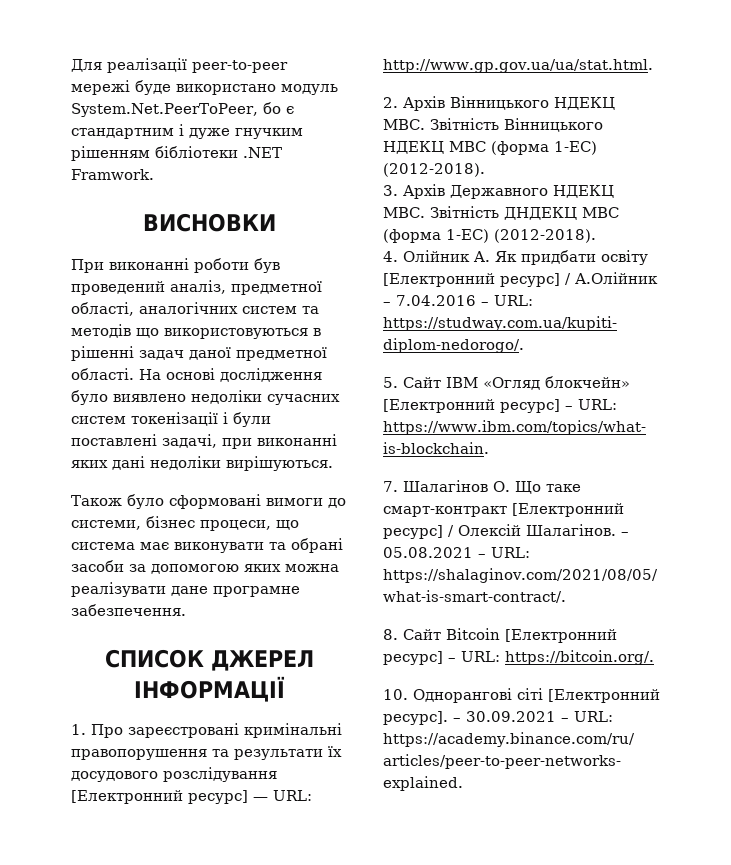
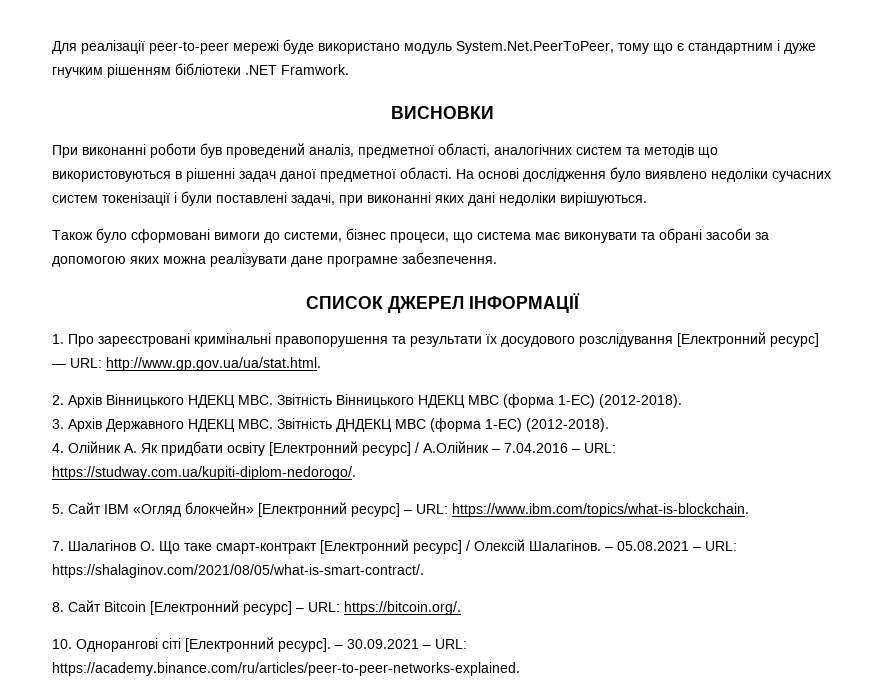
- Для реалізації peer-to-peer мережі буде використано модуль System.Net.PeerToPeer, бо є стандартним і дуже гнучким рішенням бібліотеки .NET Framwork.
+ Для реалізації peer-to-peer мережі буде використано модуль System.Net.PeerToPeer, тому що є стандартним і дуже гнучким рішенням бібліотеки .NET Framwork.

